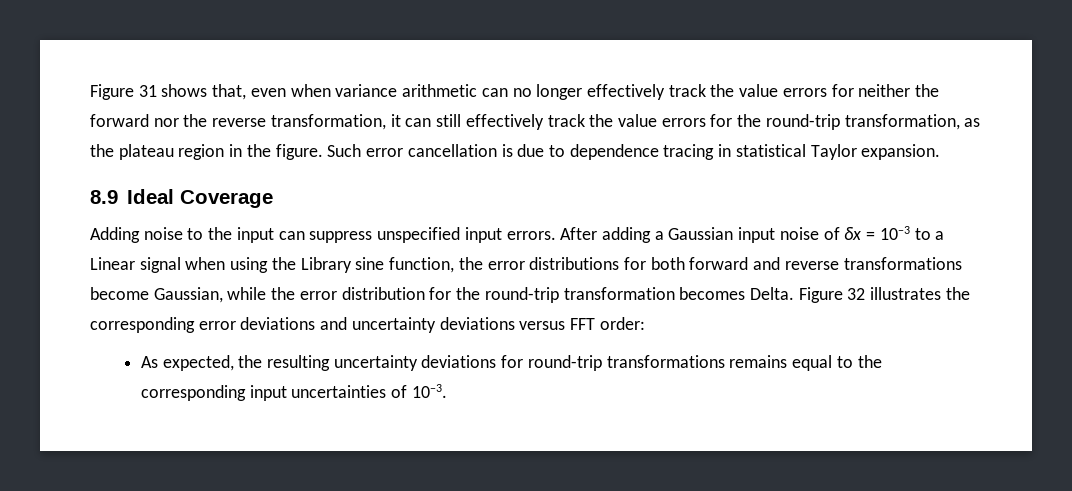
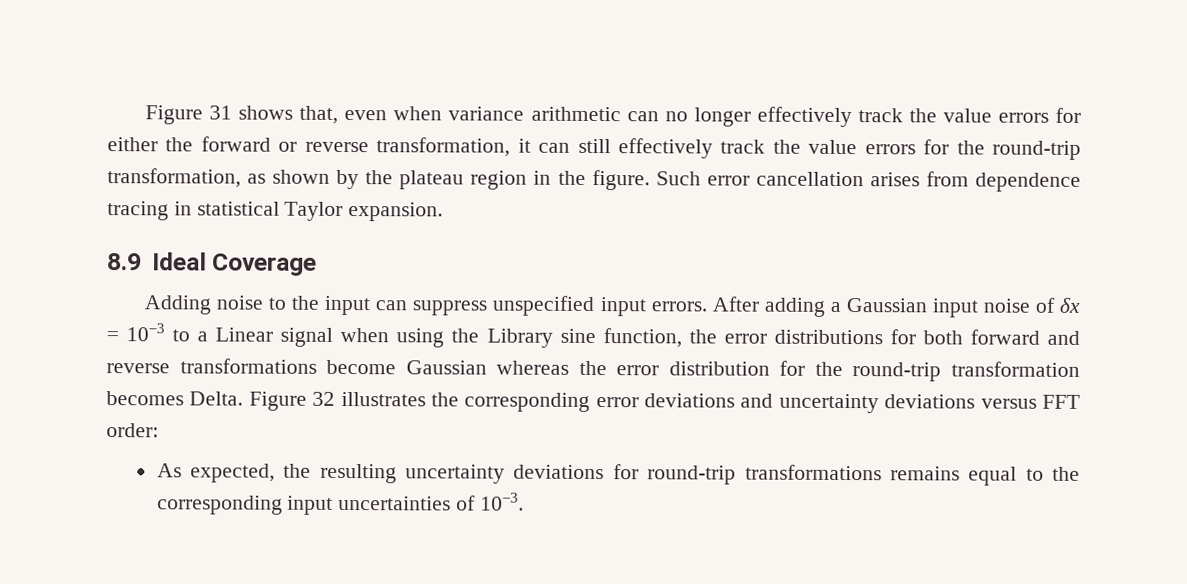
- Figure 31 shows that, even when variance arithmetic can no longer effectively track the value errors for neither the forward nor the reverse transformation, it can still effectively track the value errors for the round-trip transformation, as the plateau region in the figure.
+ Figure 31 shows that, even when variance arithmetic can no longer effectively track the value errors for either the forward or reverse transformation, it can still effectively track the value errors for the round-trip transformation, as shown by the plateau region in the figure.
- Such error cancellation is due to dependence tracing in statistical Taylor expansion.
+ Such error cancellation arises from dependence tracing in statistical Taylor expansion.
- After adding a Gaussian input noise of δx = 10−3 to a Linear signal when using the Library sine function, the error distributions for both forward and reverse transformations become Gaussian, while the error distribution for the round-trip transformation becomes Delta.
+ After adding a Gaussian input noise of δx = 10−3 to a Linear signal when using the Library sine function, the error distributions for both forward and reverse transformations become Gaussian whereas the error distribution for the round-trip transformation becomes Delta.

